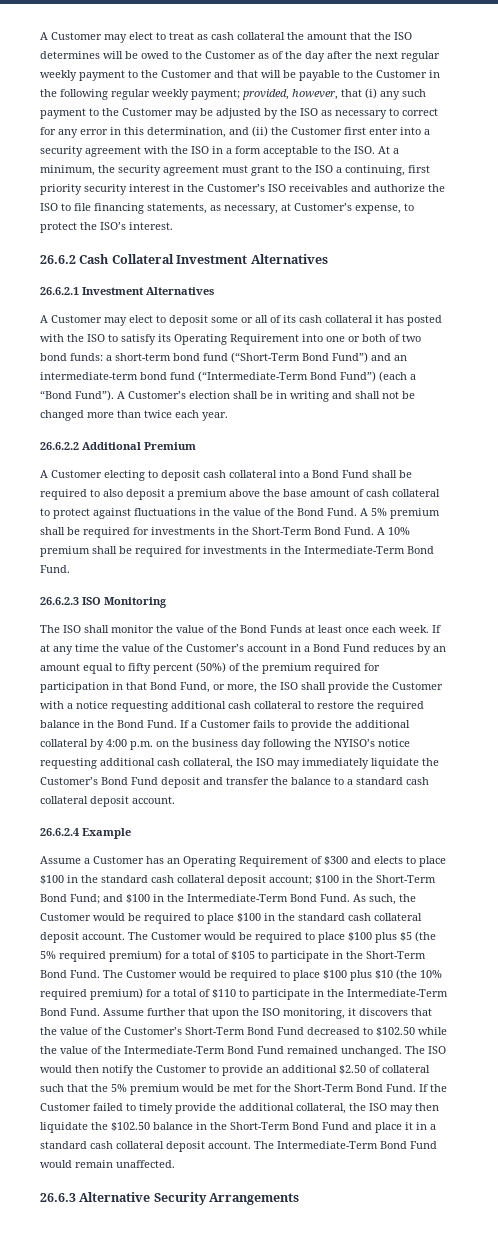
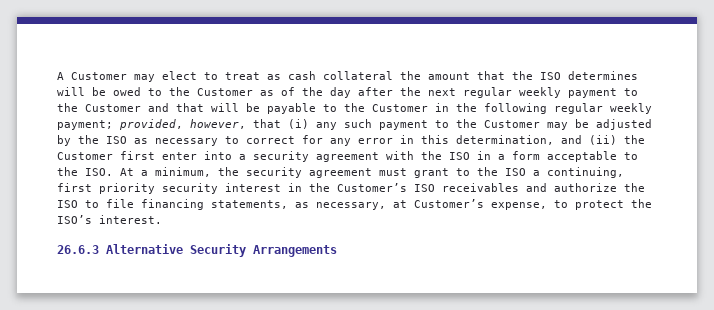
- 26.6.2 Cash Collateral Investment Alternatives
- 26.6.2.1 Investment Alternatives
- A Customer may elect to deposit some or all of its cash collateral it has posted with the ISO to satisfy its Operating Requirement into one or both of two bond funds: a short-term bond fund (“Short-Term Bond Fund”) and an intermediate-term bond fund (“Intermediate-Term Bond Fund”) (each a “Bond Fund”). A Customer’s election shall be in writing and shall not be changed more than twice each year.
- 26.6.2.2 Additional Premium
- A Customer electing to deposit cash collateral into a Bond Fund shall be required to also deposit a premium above the base amount of cash collateral to protect against fluctuations in the value of the Bond Fund. A 5% premium shall be required for investments in the Short-Term Bond Fund. A 10% premium shall be required for investments in the Intermediate-Term Bond Fund.
- 26.6.2.3 ISO Monitoring
- The ISO shall monitor the value of the Bond Funds at least once each week. If at any time the value of the Customer’s account in a Bond Fund reduces by an amount equal to fifty percent (50%) of the premium required for participation in that Bond Fund, or more, the ISO shall provide the Customer with a notice requesting additional cash collateral to restore the required balance in the Bond Fund. If a Customer fails to provide the additional collateral by 4:00 p.m. on the business day following the NYISO’s notice requesting additional cash collateral, the ISO may immediately liquidate the Customer’s Bond Fund deposit and transfer the balance to a standard cash collateral deposit account.
- 26.6.2.4 Example
- Assume a Customer has an Operating Requirement of $300 and elects to place $100 in the standard cash collateral deposit account; $100 in the Short-Term Bond Fund; and $100 in the Intermediate-Term Bond Fund. As such, the Customer would be required to place $100 in the standard cash collateral deposit account. The Customer would be required to place $100 plus $5 (the 5% required premium) for a total of $105 to participate in the Short-Term Bond Fund. The Customer would be required to place $100 plus $10 (the 10% required premium) for a total of $110 to participate in the Intermediate-Term Bond Fund. Assume further that upon the ISO monitoring, it discovers that the value of the Customer’s Short-Term Bond Fund decreased to $102.50 while the value of the Intermediate-Term Bond Fund remained unchanged. The ISO would then notify the Customer to provide an additional $2.50 of collateral such that the 5% premium would be met for the Short-Term Bond Fund. If the Customer failed to timely provide the additional collateral, the ISO may then liquidate the $102.50 balance in the Short-Term Bond Fund and place it in a standard cash collateral deposit account. The Intermediate-Term Bond Fund would remain unaffected.

